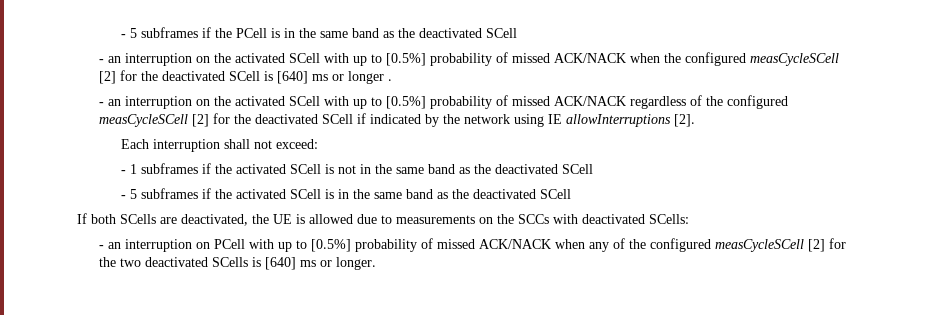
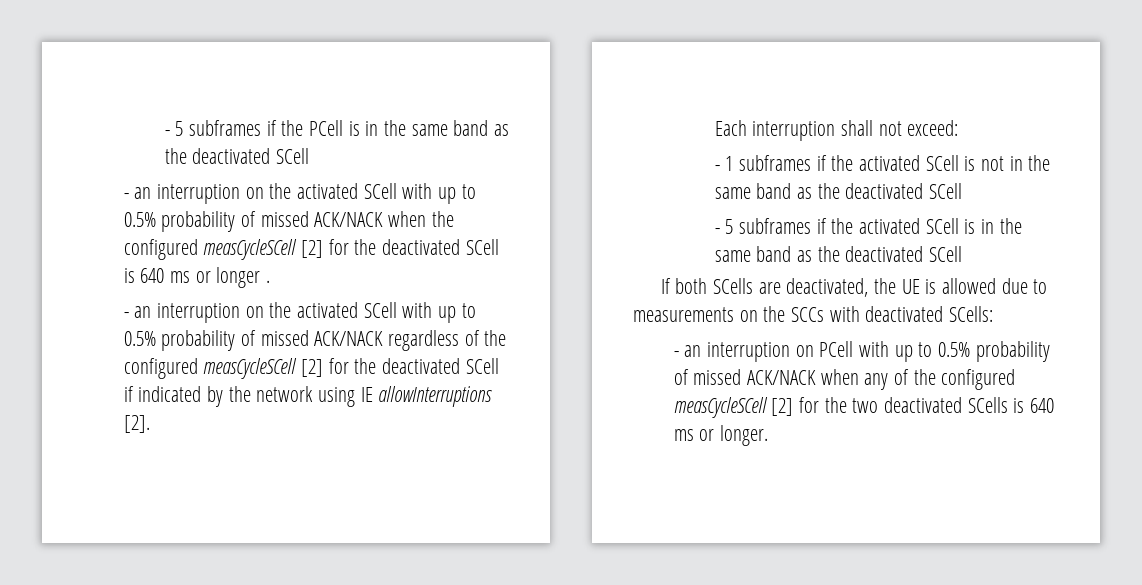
- - an interruption on the activated SCell with up to [0.5%] probability of missed ACK/NACK when the configured measCycleSCell [2] for the deactivated SCell is [640] ms or longer .
+ - an interruption on the activated SCell with up to 0.5% probability of missed ACK/NACK when the configured measCycleSCell [2] for the deactivated SCell is 640 ms or longer .
- - an interruption on the activated SCell with up to [0.5%] probability of missed ACK/NACK regardless of the configured measCycleSCell [2] for the deactivated SCell if indicated by the network using IE allowInterruptions [2].
+ - an interruption on the activated SCell with up to 0.5% probability of missed ACK/NACK regardless of the configured measCycleSCell [2] for the deactivated SCell if indicated by the network using IE allowInterruptions [2].
- - an interruption on PCell with up to [0.5%] probability of missed ACK/NACK when any of the configured measCycleSCell [2] for the two deactivated SCells is [640] ms or longer.
+ - an interruption on PCell with up to 0.5% probability of missed ACK/NACK when any of the configured measCycleSCell [2] for the two deactivated SCells is 640 ms or longer.

